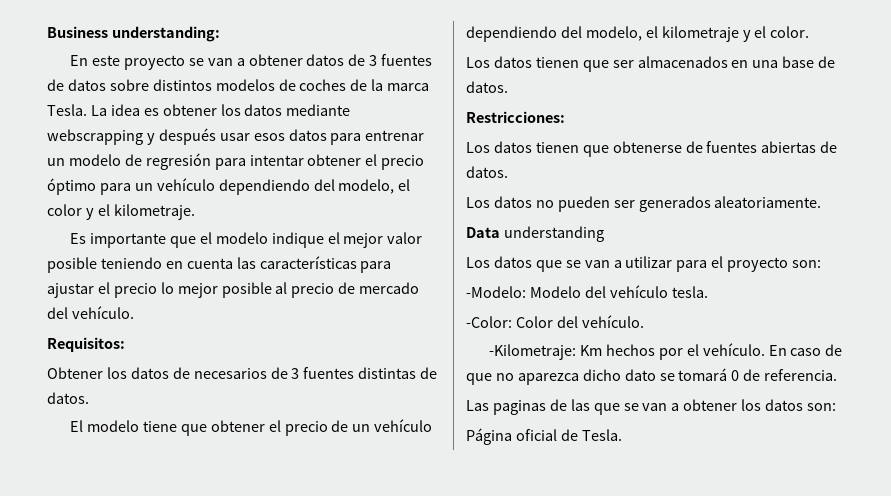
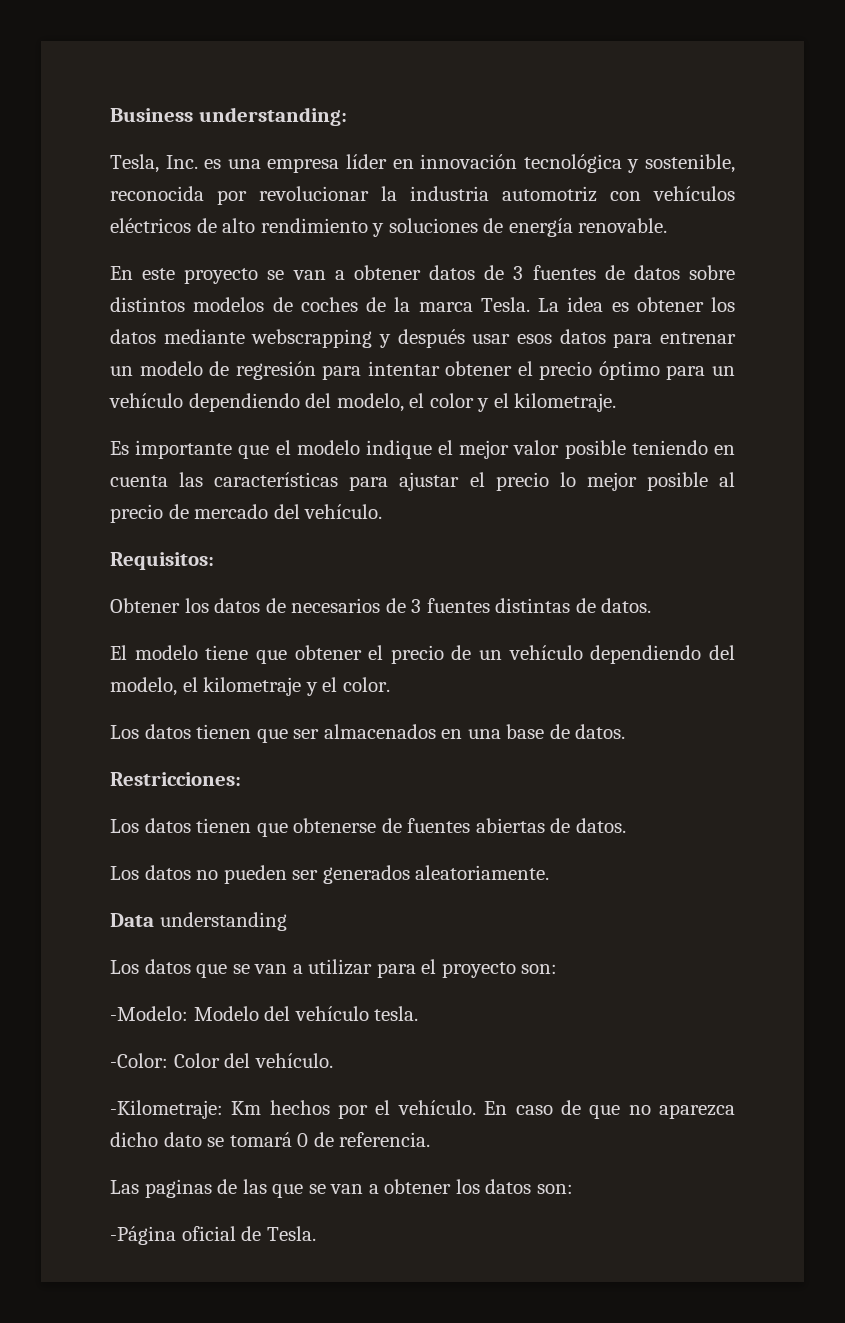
+ Tesla, Inc. es una empresa líder en innovación tecnológica y sostenible, reconocida por revolucionar la industria automotriz con vehículos eléctricos de alto rendimiento y soluciones de energía renovable.
- Página oficial de Tesla.
+ -Página oficial de Tesla.

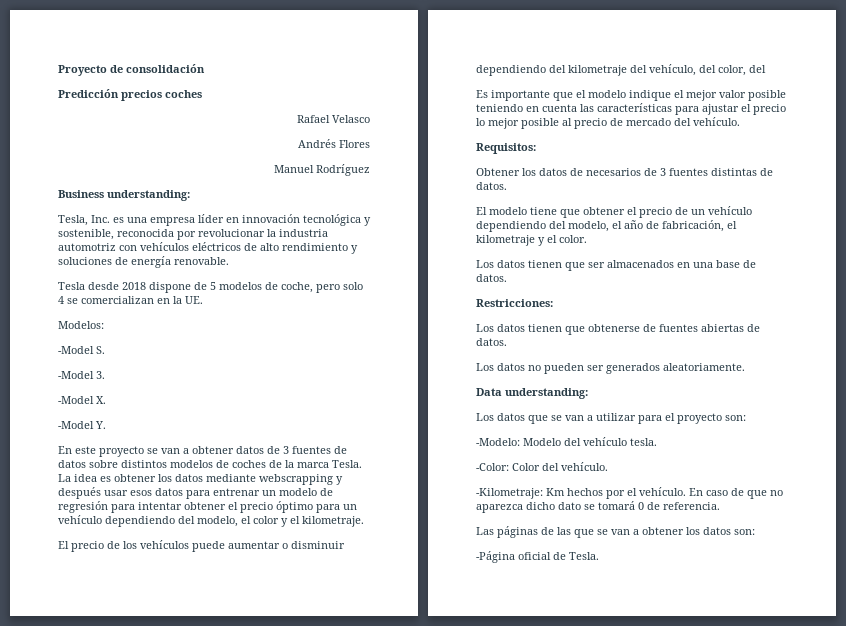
+ Proyecto de consolidación
+ Predicción precios coches
+ Rafael Velasco
+ Andrés Flores
+ Manuel Rodríguez
+ Tesla desde 2018 dispone de 5 modelos de coche, pero solo 4 se comercializan en la UE.
+ Modelos:
+ -Model S.
+ -Model 3.
+ -Model X.
+ -Model Y.
+ El precio de los vehículos puede aumentar o disminuir dependiendo del kilometraje del vehículo, del color, del
- El modelo tiene que obtener el precio de un vehículo dependiendo del modelo, el kilometraje y el color.
+ El modelo tiene que obtener el precio de un vehículo dependiendo del modelo, el año de fabricación, el kilometraje y el color.
- Data understanding
+ Data understanding:
- Las paginas de las que se van a obtener los datos son:
+ Las páginas de las que se van a obtener los datos son:

